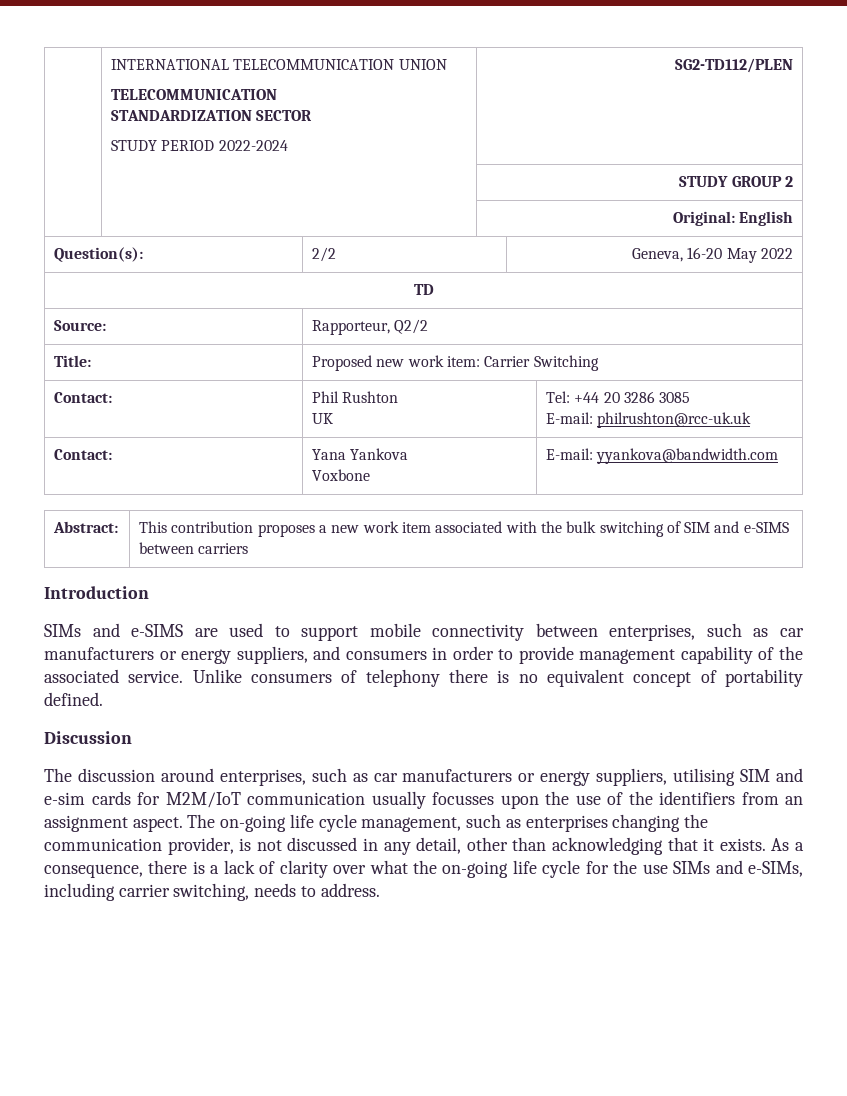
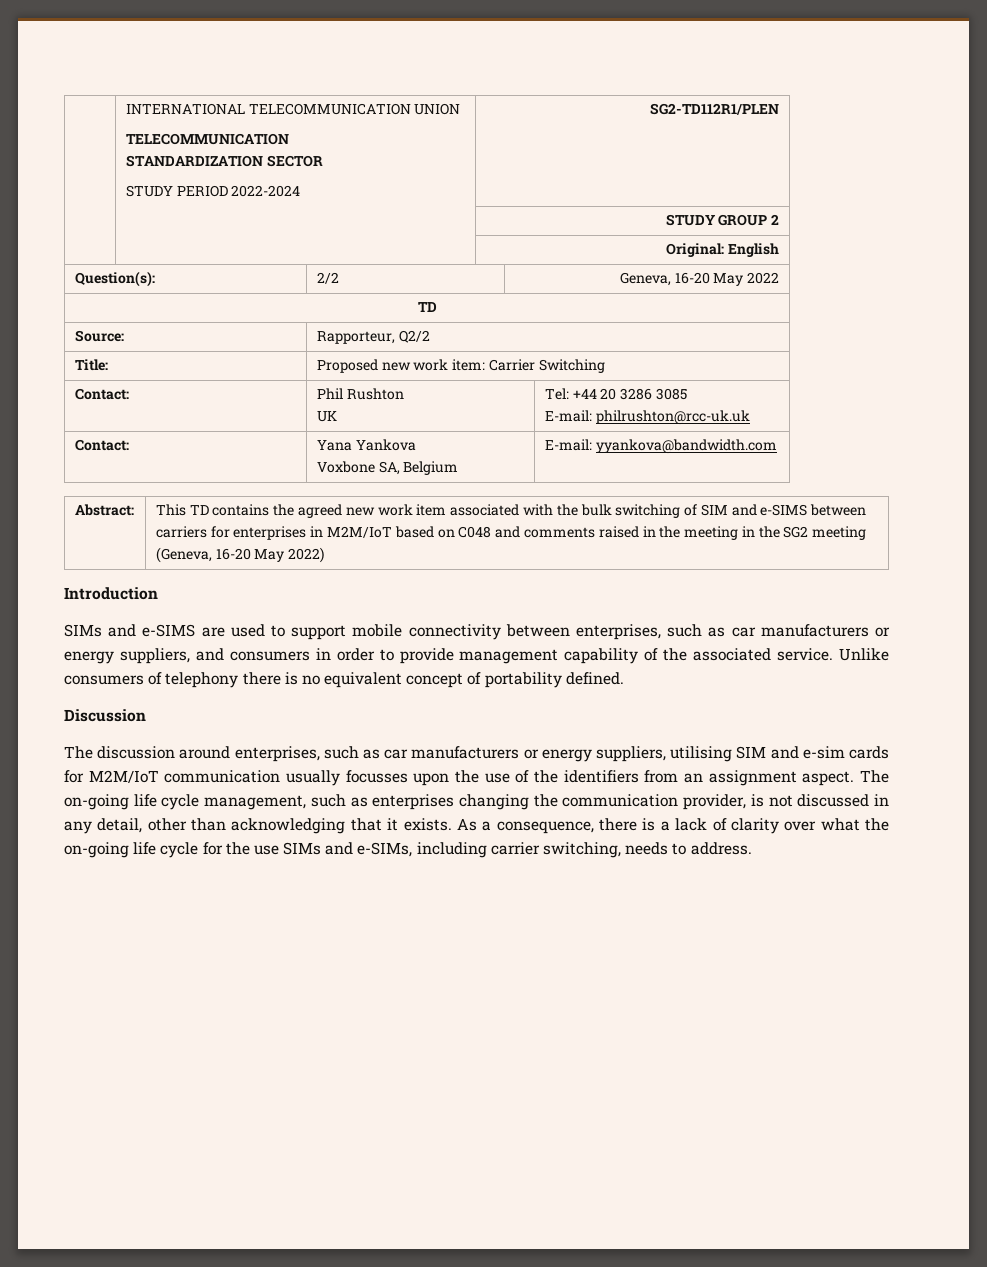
  | INTERNATIONAL TELECOMMUNICATION UNION
  TELECOMMUNICATION
  STANDARDIZATION SECTOR
- STUDY PERIOD 2022-2024 | SG2-TD112/PLEN
+ STUDY PERIOD 2022-2024 | SG2-TD112R1/PLEN
  Contact: | Yana Yankova
- Voxbone | E-mail: yyankova@bandwidth.com
+ Voxbone SA, Belgium | E-mail: yyankova@bandwidth.com
- This contribution proposes a new work item associated with the bulk switching of SIM and e-SIMS between carriers
+ This TD contains the agreed new work item associated with the bulk switching of SIM and e-SIMS between carriers for enterprises in M2M/IoT based on C048 and comments raised in the meeting in the SG2 meeting (Geneva, 16-20 May 2022)

